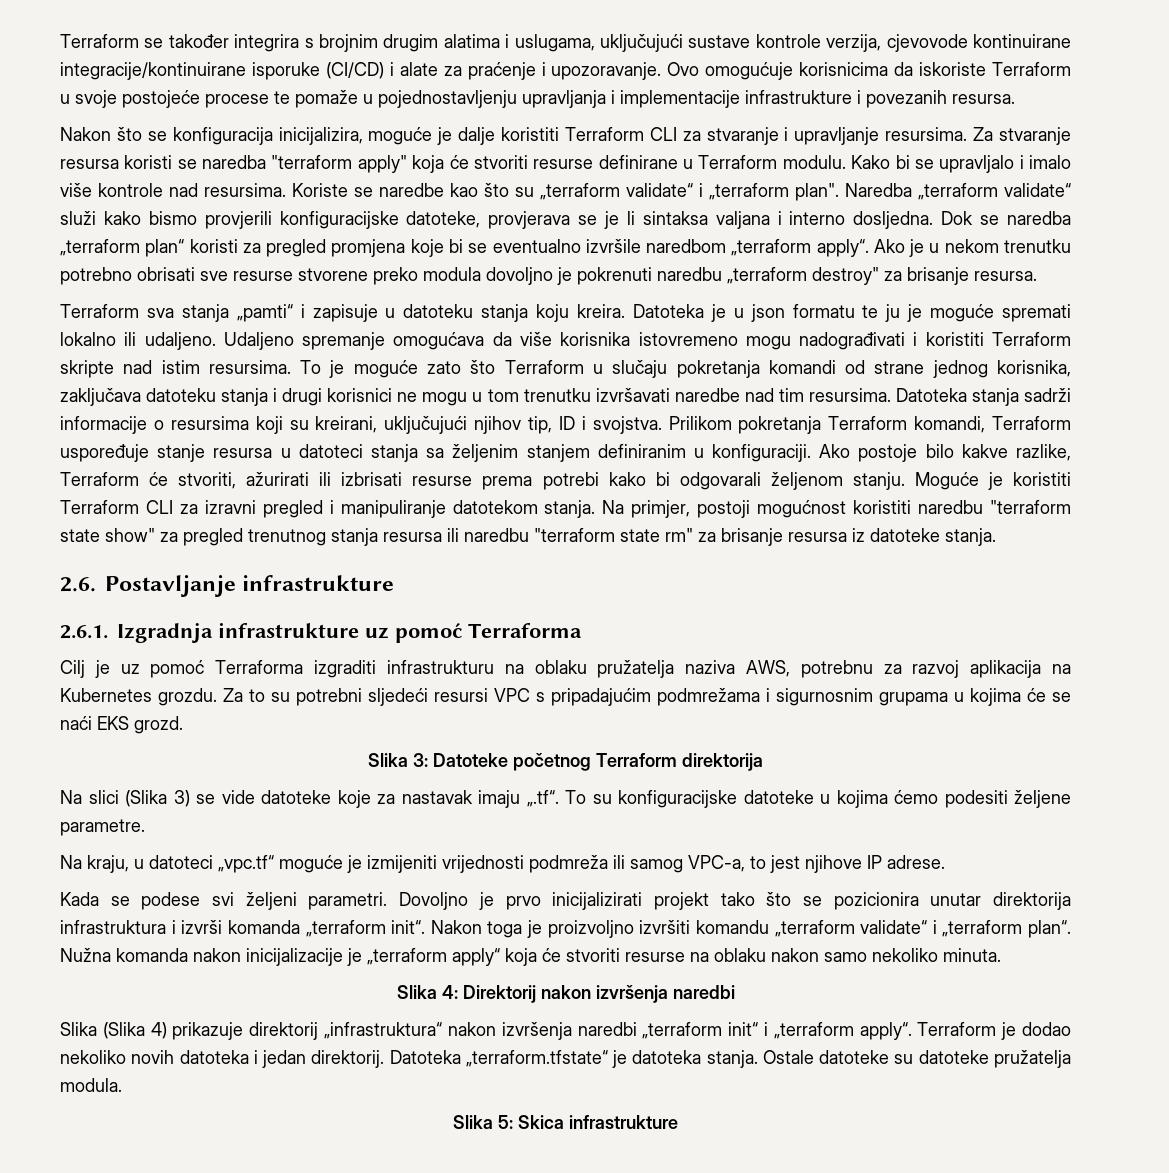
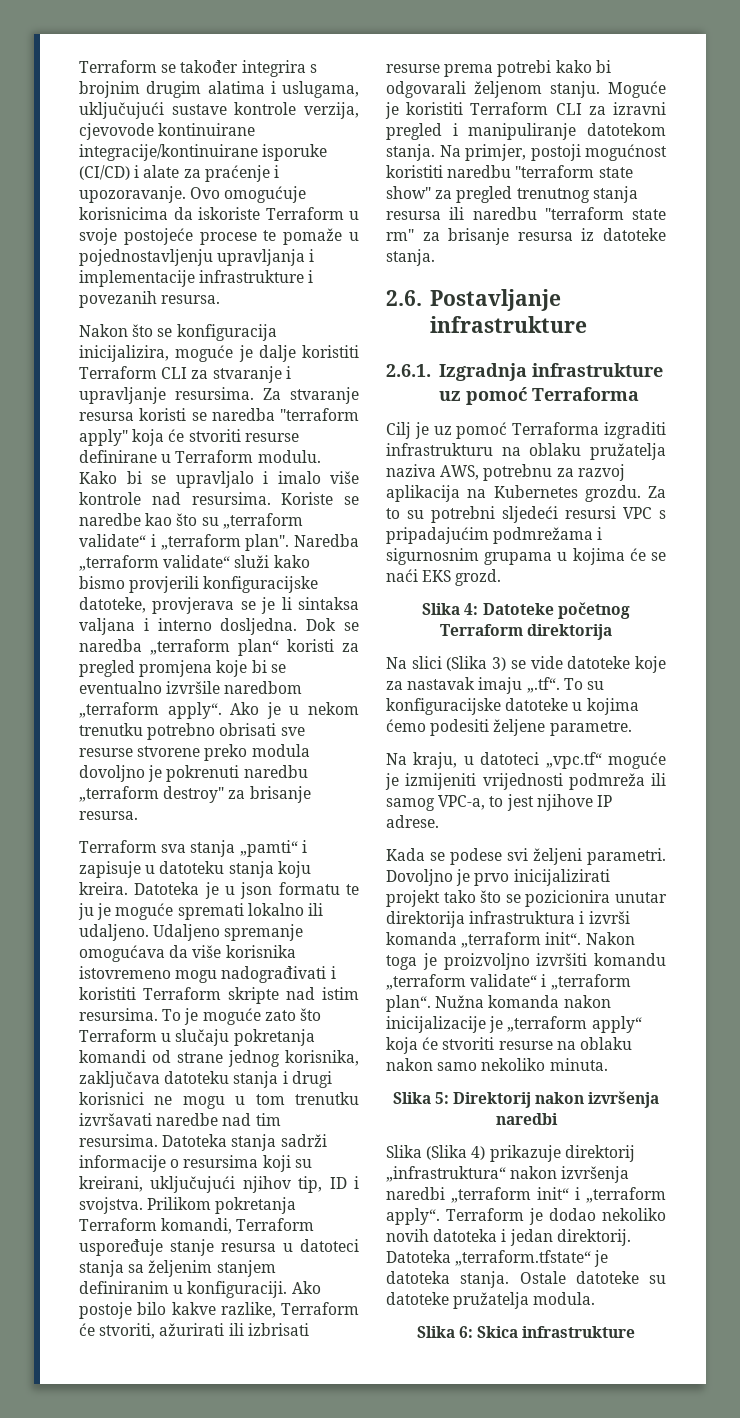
- Slika 3: Datoteke početnog Terraform direktorija
+ Slika 4: Datoteke početnog Terraform direktorija
- Slika 4: Direktorij nakon izvršenja naredbi
+ Slika 5: Direktorij nakon izvršenja naredbi
- Slika 5: Skica infrastrukture
+ Slika 6: Skica infrastrukture

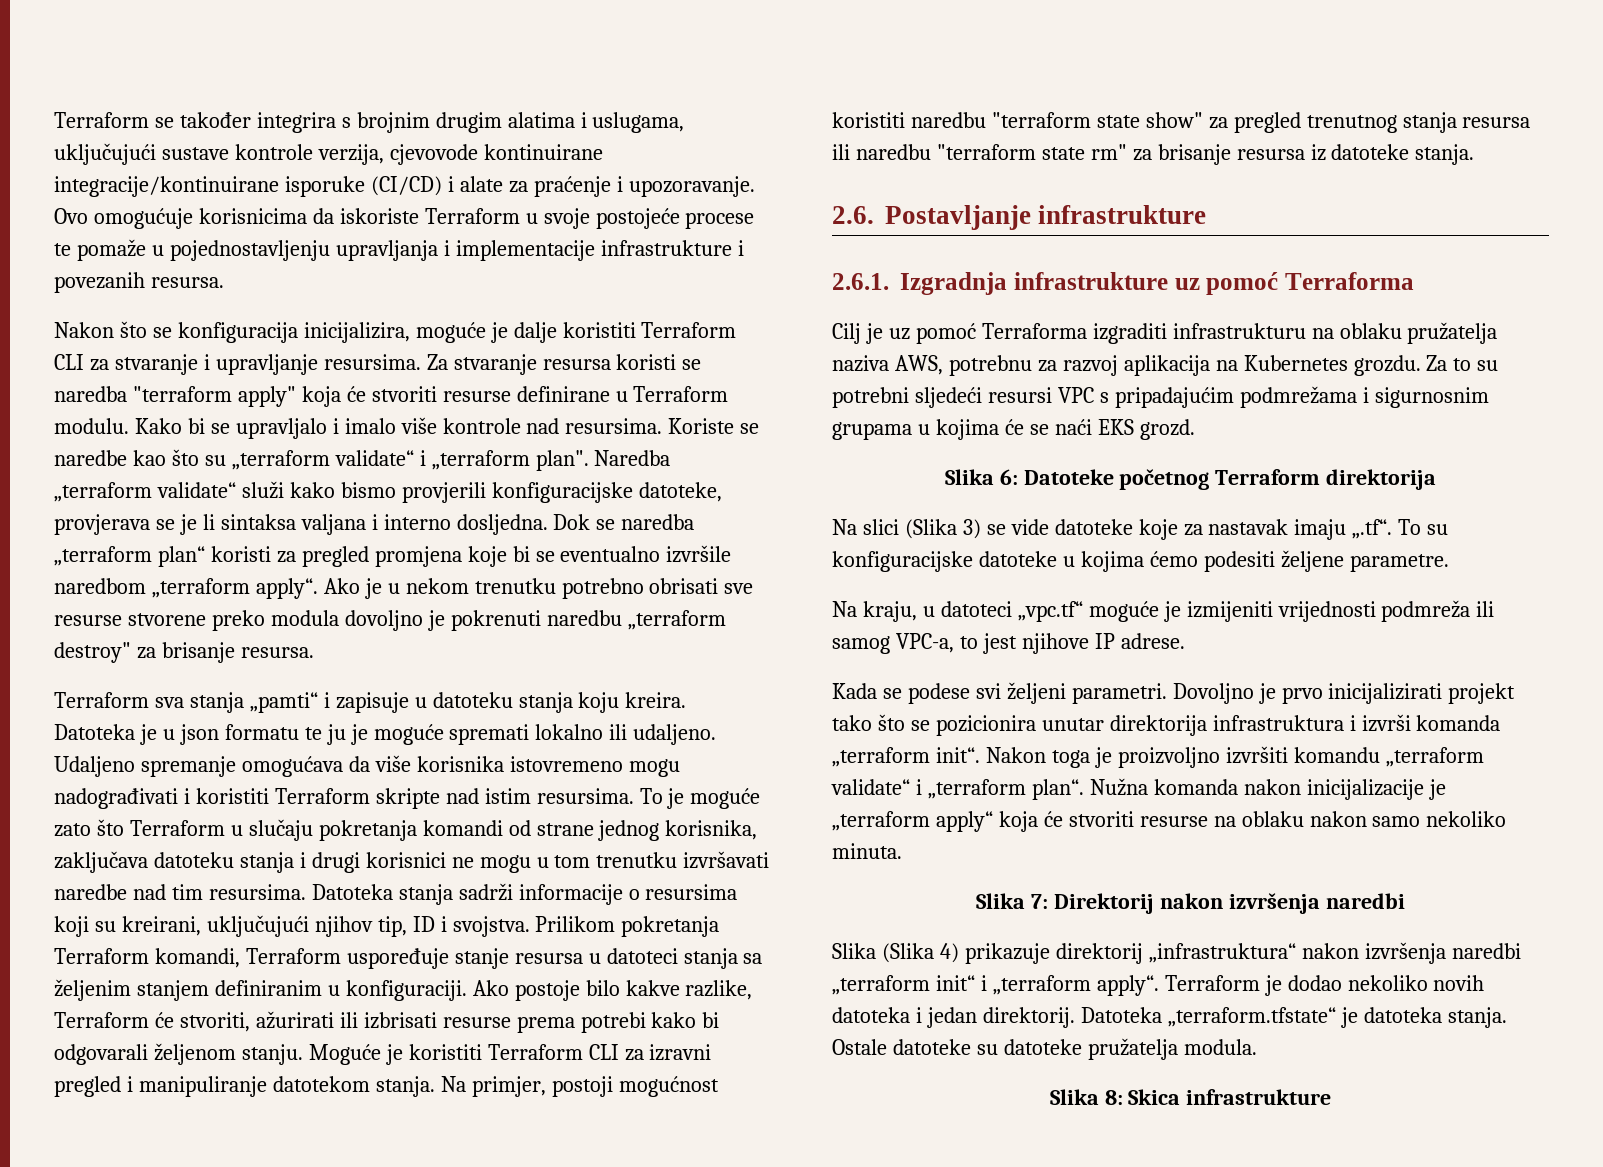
- Slika 4: Datoteke početnog Terraform direktorija
+ Slika 6: Datoteke početnog Terraform direktorija
- Slika 5: Direktorij nakon izvršenja naredbi
+ Slika 7: Direktorij nakon izvršenja naredbi
- Slika 6: Skica infrastrukture
+ Slika 8: Skica infrastrukture

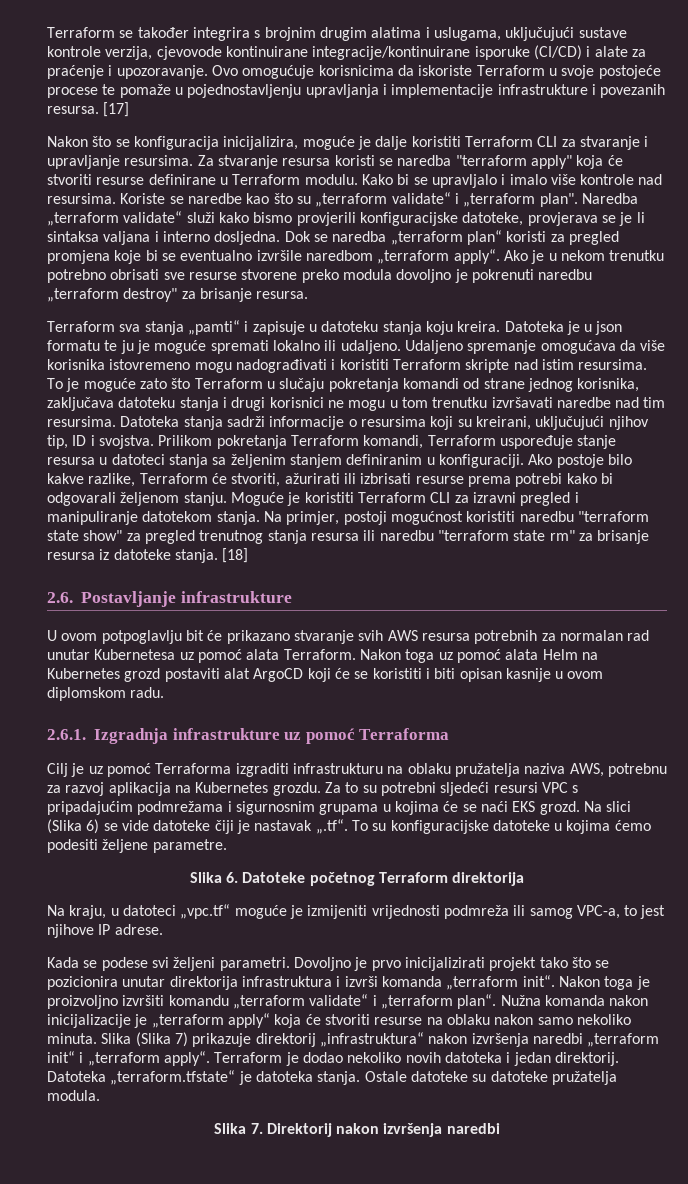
+ [17]
+ [18]
+ U ovom potpoglavlju bit će prikazano stvaranje svih AWS resursa potrebnih za normalan rad unutar Kubernetesa uz pomoć alata Terraform. Nakon toga uz pomoć alata Helm na Kubernetes grozd postaviti alat ArgoCD koji će se koristiti i biti opisan kasnije u ovom diplomskom radu.
- Za to su potrebni sljedeći resursi VPC s pripadajućim podmrežama i sigurnosnim grupama u kojima će se naći EKS grozd.
- Slika 6: Datoteke početnog Terraform direktorija
- Na slici (Slika 3) se vide datoteke koje za nastavak imaju „.tf“. To su konfiguracijske datoteke u kojima ćemo podesiti željene parametre.
+ Za to su potrebni sljedeći resursi VPC s pripadajućim podmrežama i sigurnosnim grupama u kojima će se naći EKS grozd. Na slici (Slika 6) se vide datoteke čiji je nastavak „.tf“. To su konfiguracijske datoteke u kojima ćemo podesiti željene parametre.
+ Slika 6. Datoteke početnog Terraform direktorija
- Nužna komanda nakon inicijalizacije je „terraform apply“ koja će stvoriti resurse na oblaku nakon samo nekoliko minuta.
- Slika 7: Direktorij nakon izvršenja naredbi
- Slika (Slika 4) prikazuje direktorij „infrastruktura“ nakon izvršenja naredbi „terraform init“ i „terraform apply“.
+ Nužna komanda nakon inicijalizacije je „terraform apply“ koja će stvoriti resurse na oblaku nakon samo nekoliko minuta. Slika (Slika 7) prikazuje direktorij „infrastruktura“ nakon izvršenja naredbi „terraform init“ i „terraform apply“.
- Slika 8: Skica infrastrukture
+ Slika 7. Direktorij nakon izvršenja naredbi

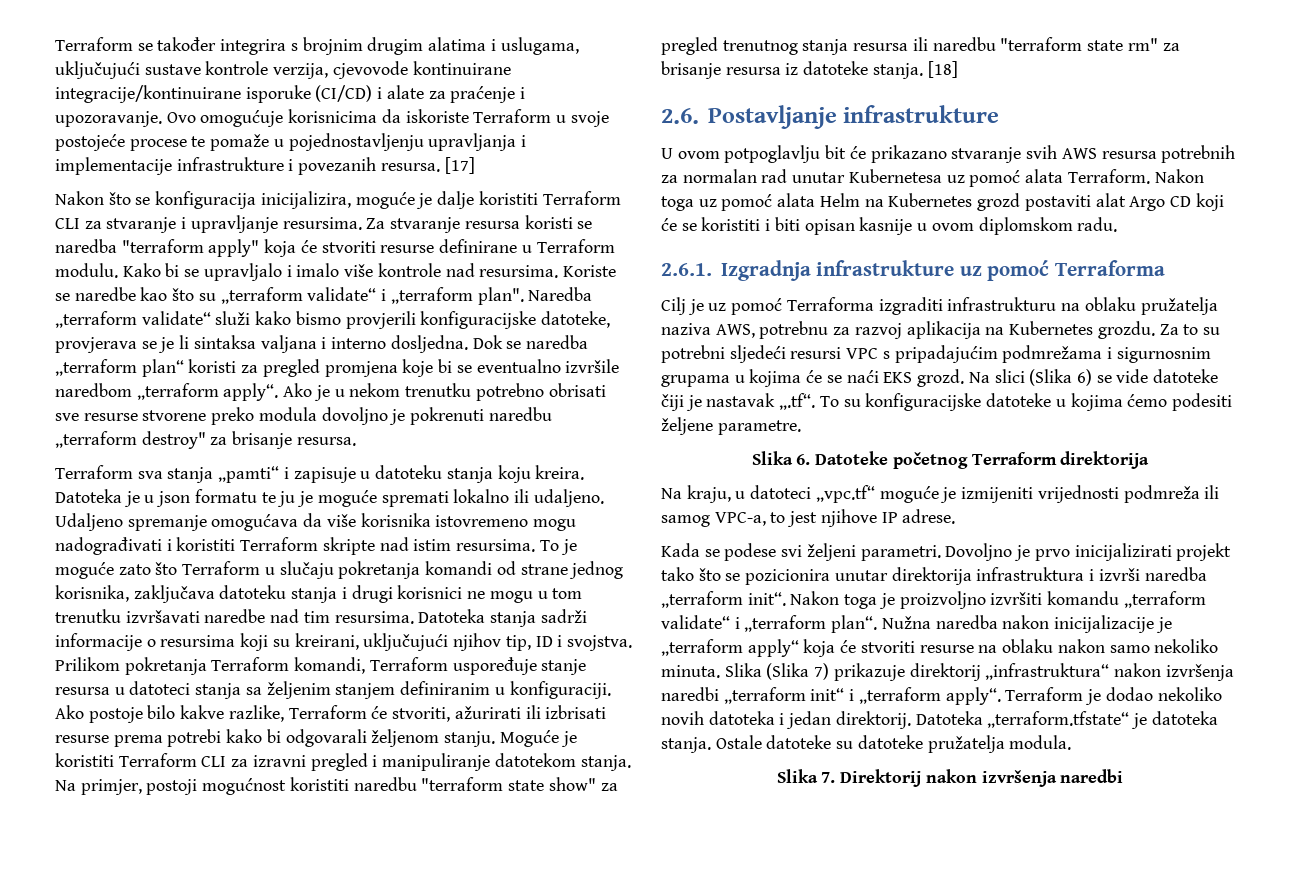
- Nakon toga uz pomoć alata Helm na Kubernetes grozd postaviti alat ArgoCD koji će se koristiti i biti opisan kasnije u ovom diplomskom radu.
+ Nakon toga uz pomoć alata Helm na Kubernetes grozd postaviti alat Argo CD koji će se koristiti i biti opisan kasnije u ovom diplomskom radu.
- Dovoljno je prvo inicijalizirati projekt tako što se pozicionira unutar direktorija infrastruktura i izvrši komanda „terraform init“.
+ Dovoljno je prvo inicijalizirati projekt tako što se pozicionira unutar direktorija infrastruktura i izvrši naredba „terraform init“.
- Nužna komanda nakon inicijalizacije je „terraform apply“ koja će stvoriti resurse na oblaku nakon samo nekoliko minuta.
+ Nužna naredba nakon inicijalizacije je „terraform apply“ koja će stvoriti resurse na oblaku nakon samo nekoliko minuta.

